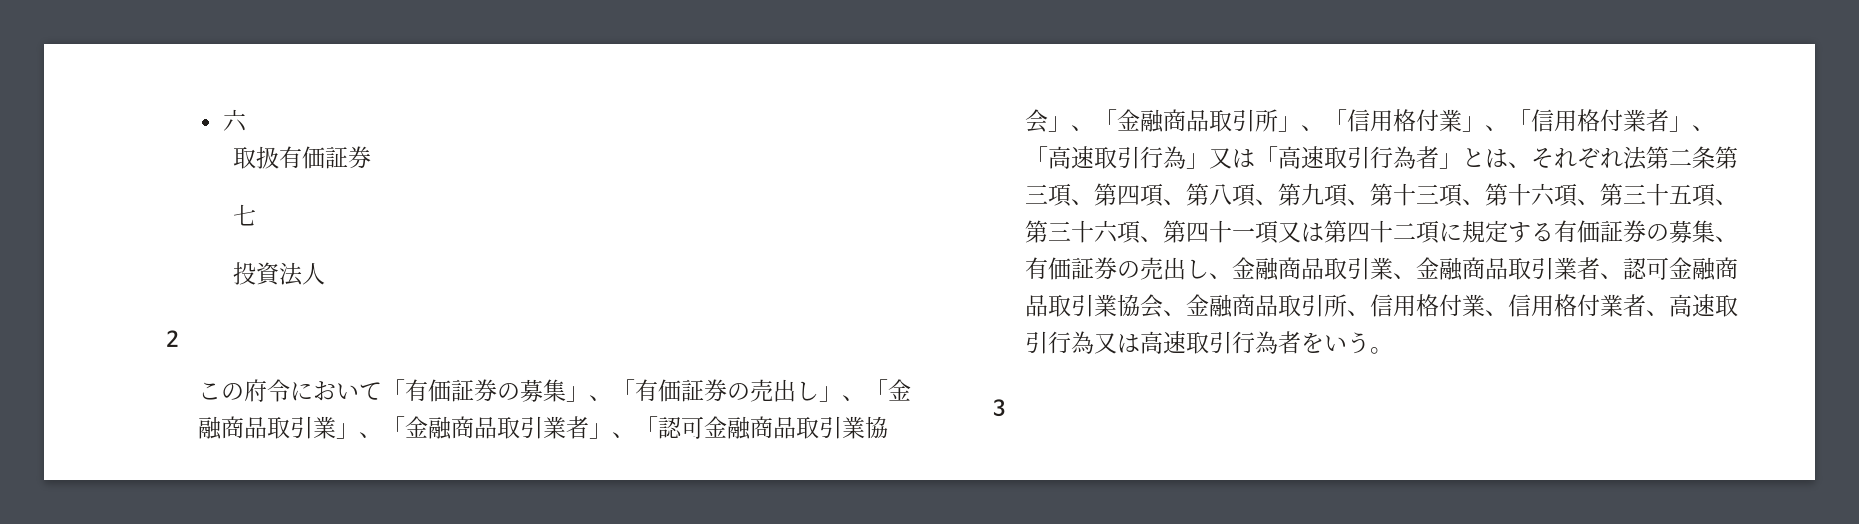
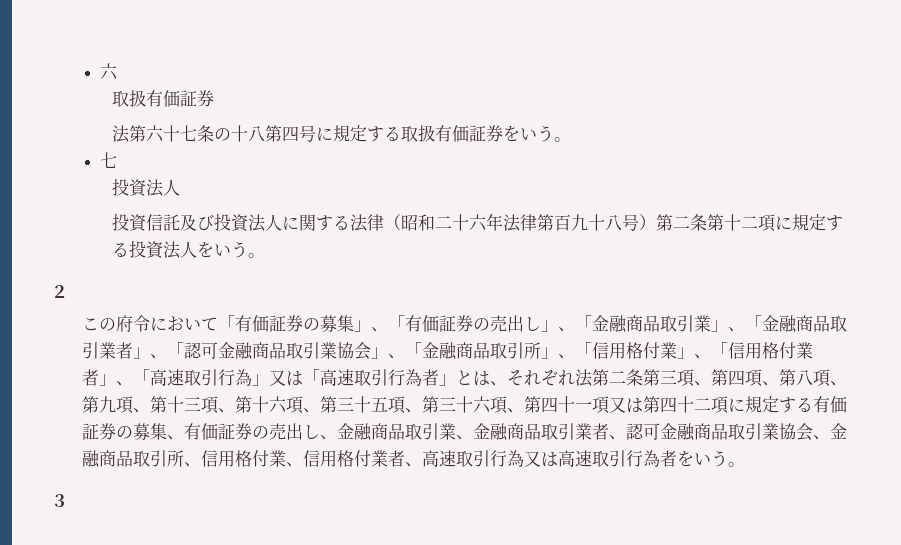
+ 法第六十七条の十八第四号に規定する取扱有価証券をいう。
  七
  投資法人
+ 投資信託及び投資法人に関する法律（昭和二十六年法律第百九十八号）第二条第十二項に規定する投資法人をいう。

